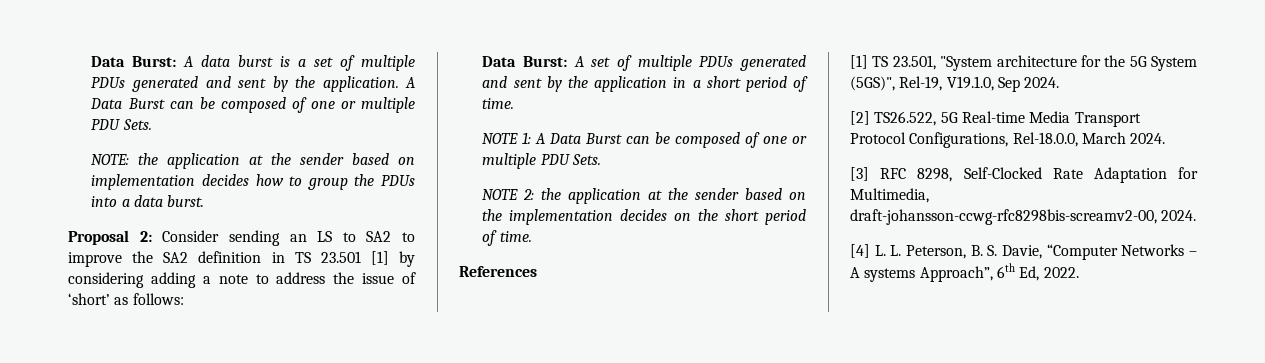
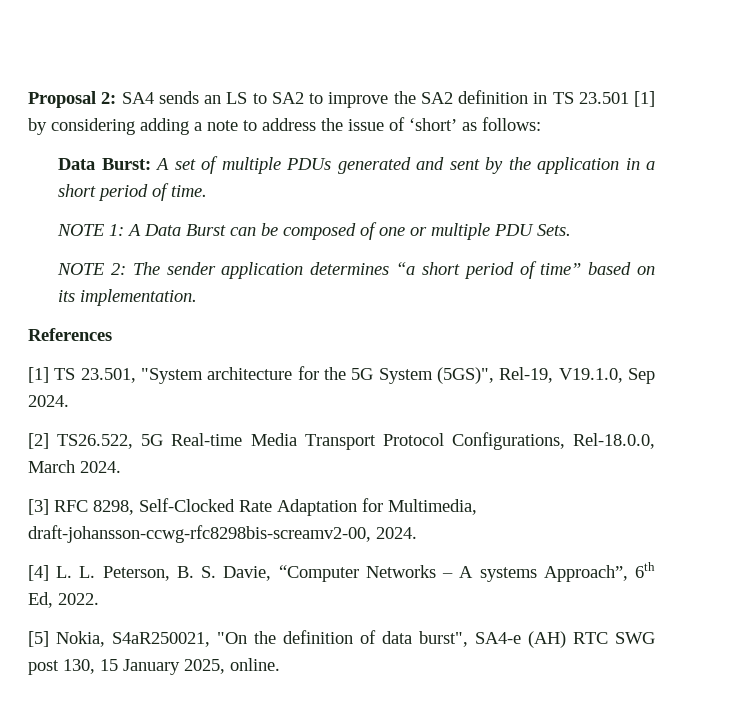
- Data Burst: A data burst is a set of multiple PDUs generated and sent by the application. A Data Burst can be composed of one or multiple PDU Sets.
- NOTE: the application at the sender based on implementation decides how to group the PDUs into a data burst.
- Proposal 2: Consider sending an LS to SA2 to improve the SA2 definition in TS 23.501 [1] by considering adding a note to address the issue of ‘short’ as follows:
+ Proposal 2: SA4 sends an LS to SA2 to improve the SA2 definition in TS 23.501 [1] by considering adding a note to address the issue of ‘short’ as follows:
- NOTE 2: the application at the sender based on the implementation decides on the short period of time.
+ NOTE 2: The sender application determines “a short period of time” based on its implementation.
+ [5] Nokia, S4aR250021, "On the definition of data burst", SA4-e (AH) RTC SWG post 130, 15 January 2025, online.

